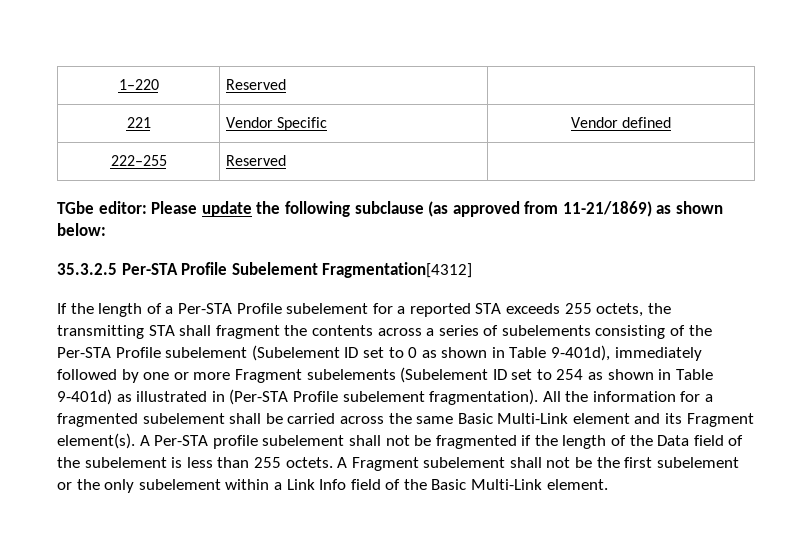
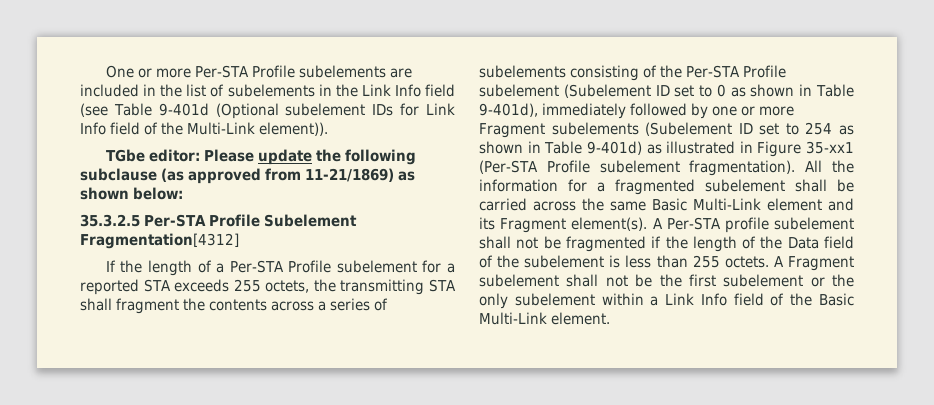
- 1–220 | Reserved |
- 221 | Vendor Specific | Vendor defined
- 222–255 | Reserved |
+ One or more Per-STA Profile subelements are included in the list of subelements in the Link Info field (see Table 9-401d (Optional subelement IDs for Link Info field of the Multi-Link element)).
- If the length of a Per-STA Profile subelement for a reported STA exceeds 255 octets, the transmitting STA shall fragment the contents across a series of subelements consisting of the Per-STA Profile subelement (Subelement ID set to 0 as shown in Table 9-401d), immediately followed by one or more Fragment subelements (Subelement ID set to 254 as shown in Table 9-401d) as illustrated in (Per-STA Profile subelement fragmentation).
+ If the length of a Per-STA Profile subelement for a reported STA exceeds 255 octets, the transmitting STA shall fragment the contents across a series of subelements consisting of the Per-STA Profile subelement (Subelement ID set to 0 as shown in Table 9-401d), immediately followed by one or more Fragment subelements (Subelement ID set to 254 as shown in Table 9-401d) as illustrated in Figure 35-xx1 (Per-STA Profile subelement fragmentation).

